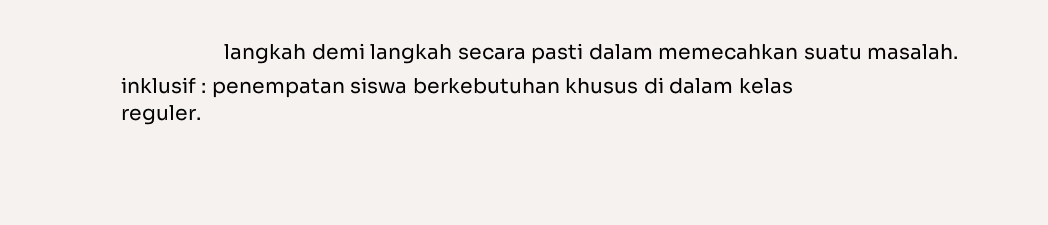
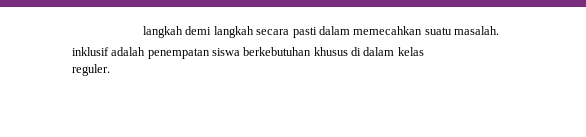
- inklusif : penempatan siswa berkebutuhan khusus di dalam kelas
+ inklusif adalah penempatan siswa berkebutuhan khusus di dalam kelas

